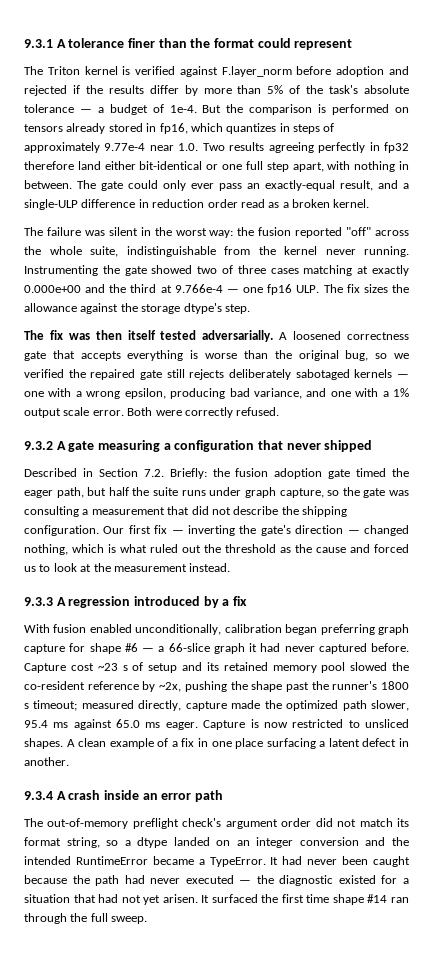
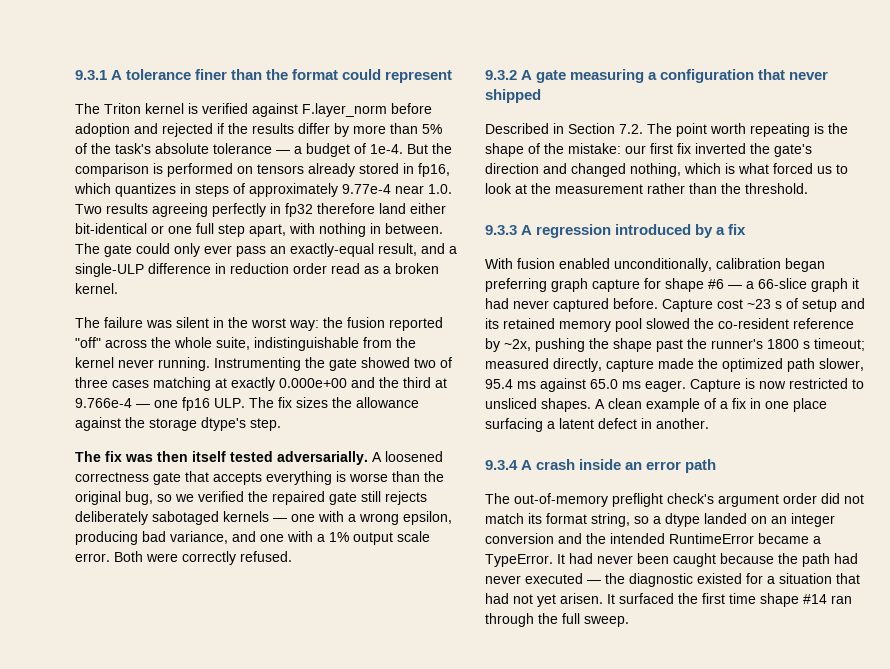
- Described in Section 7.2. Briefly: the fusion adoption gate timed the eager path, but half the suite runs under graph capture, so the gate was consulting a measurement that did not describe the shipping configuration. Our first fix — inverting the gate's direction — changed nothing, which is what ruled out the threshold as the cause and forced us to look at the measurement instead.
+ Described in Section 7.2. The point worth repeating is the shape of the mistake: our first fix inverted the gate's direction and changed nothing, which is what forced us to look at the measurement rather than the threshold.

